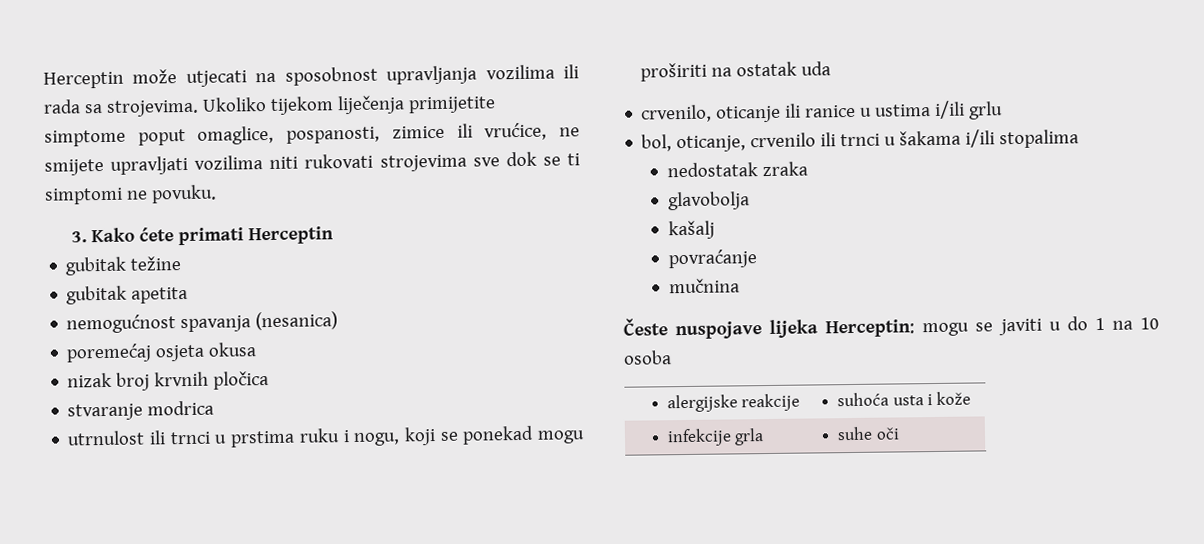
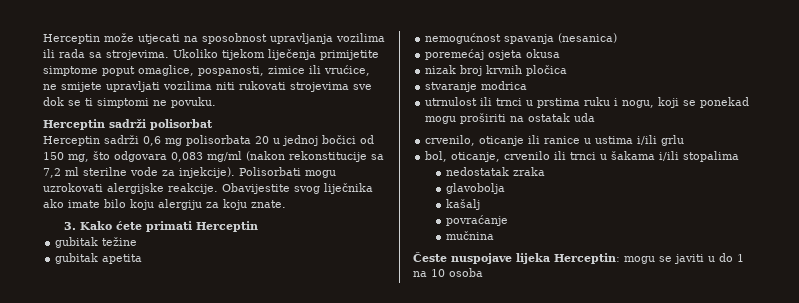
+ Herceptin sadrži polisorbat
+ Herceptin sadrži 0,6 mg polisorbata 20 u jednoj bočici od 150 mg, što odgovara 0,083 mg/ml (nakon rekonstitucije sa 7,2 ml sterilne vode za injekcije). Polisorbati mogu uzrokovati alergijske reakcije. Obavijestite svog liječnika ako imate bilo koju alergiju za koju znate.
- alergijske reakcije | suhoća usta i kože
- infekcije grla | suhe oči

